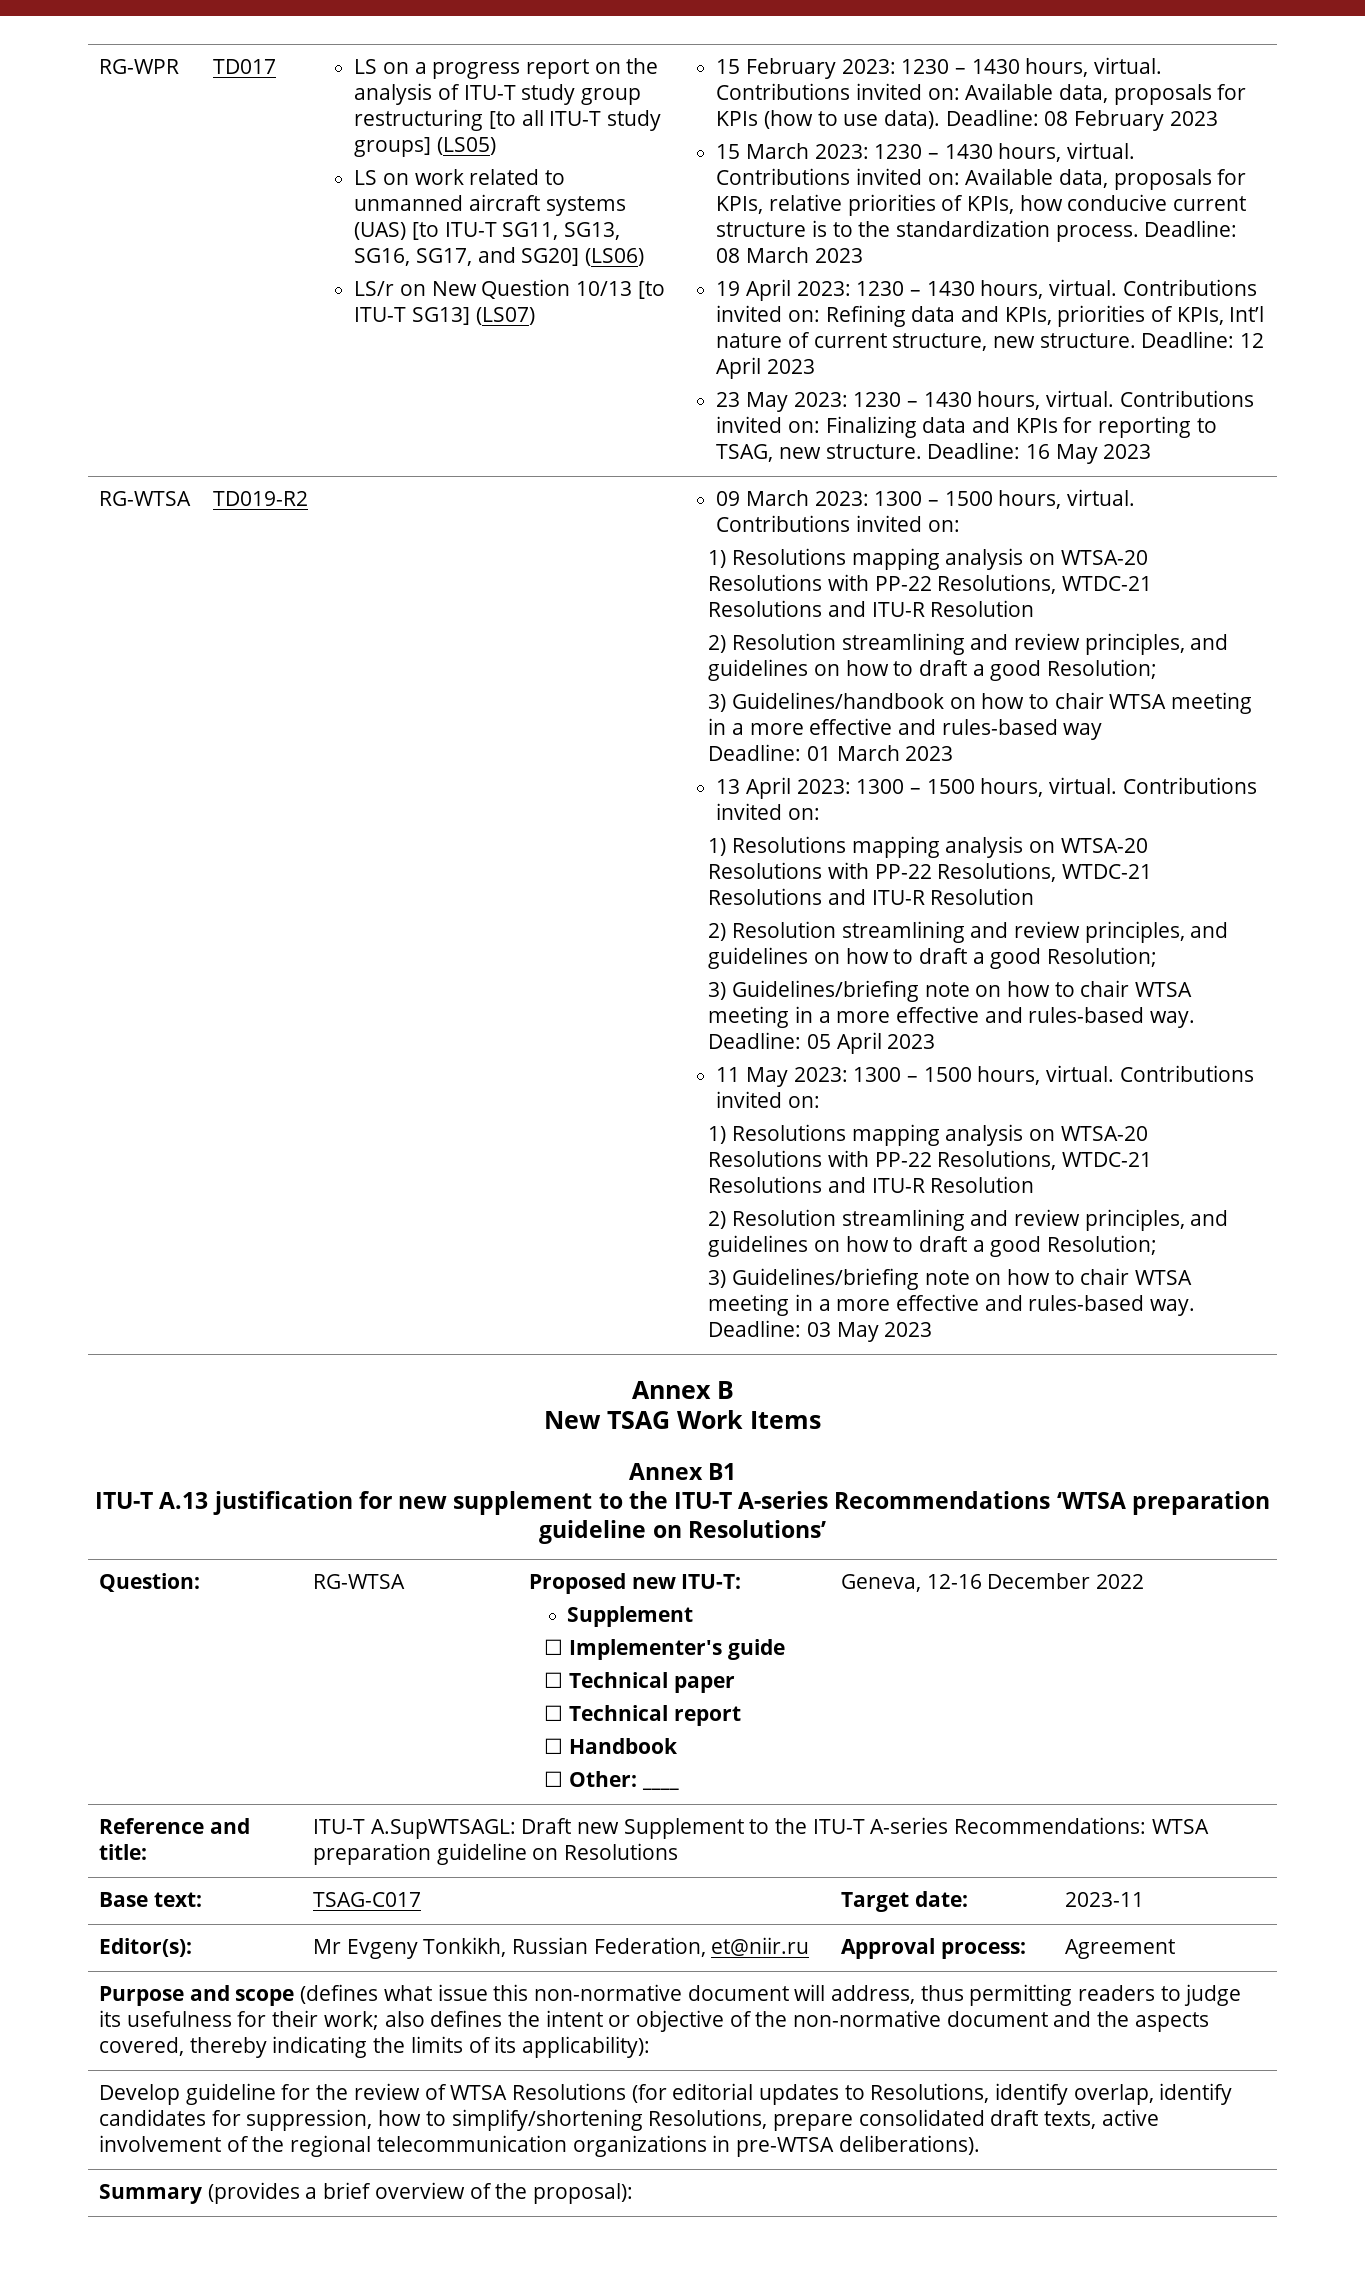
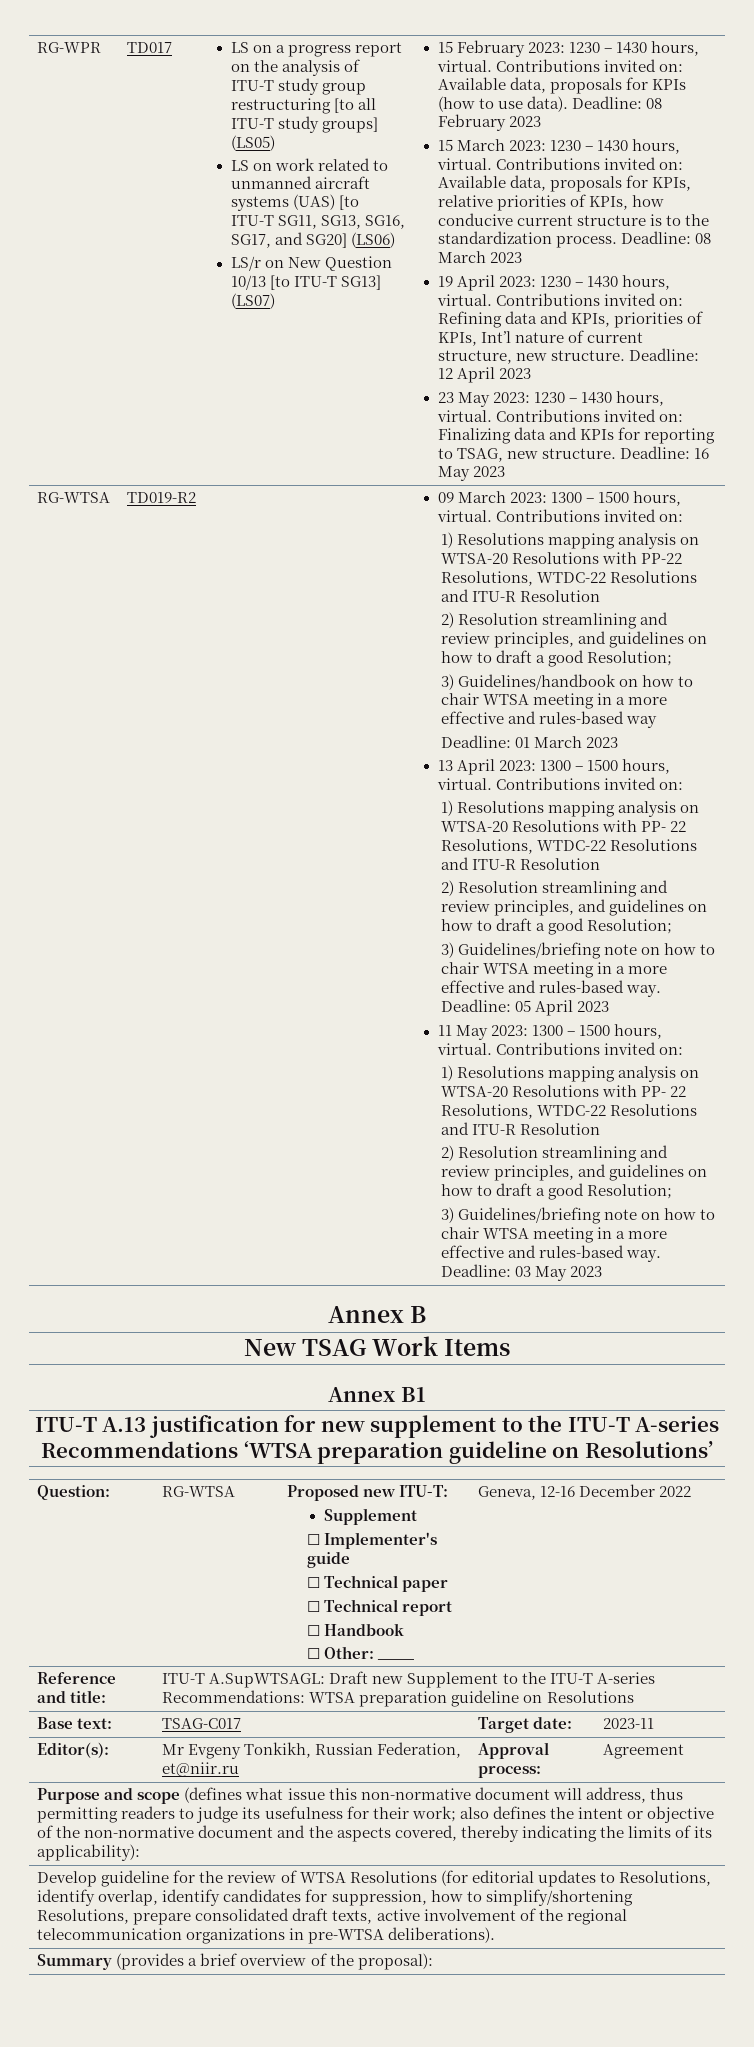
  09 March 2023: 1300 – 1500 hours, virtual. Contributions invited on:
- 1) Resolutions mapping analysis on WTSA-20 Resolutions with PP-22 Resolutions, WTDC-21 Resolutions and ITU-R Resolution
+ 1) Resolutions mapping analysis on WTSA-20 Resolutions with PP-22 Resolutions, WTDC-22 Resolutions and ITU-R Resolution
  13 April 2023: 1300 – 1500 hours, virtual. Contributions invited on:
- 1) Resolutions mapping analysis on WTSA-20 Resolutions with PP-22 Resolutions, WTDC-21 Resolutions and ITU-R Resolution
+ 1) Resolutions mapping analysis on WTSA-20 Resolutions with PP- 22 Resolutions, WTDC-22 Resolutions and ITU-R Resolution
  11 May 2023: 1300 – 1500 hours, virtual. Contributions invited on:
- 1) Resolutions mapping analysis on WTSA-20 Resolutions with PP-22 Resolutions, WTDC-21 Resolutions and ITU-R Resolution
+ 1) Resolutions mapping analysis on WTSA-20 Resolutions with PP- 22 Resolutions, WTDC-22 Resolutions and ITU-R Resolution

